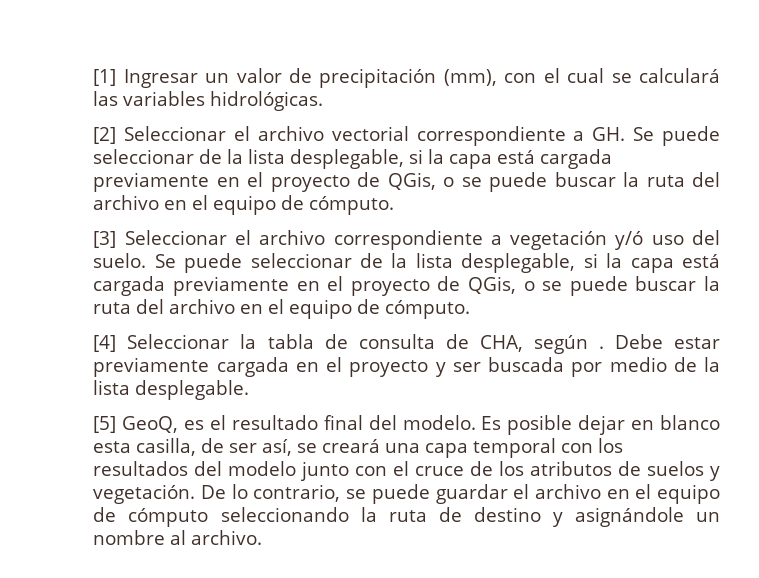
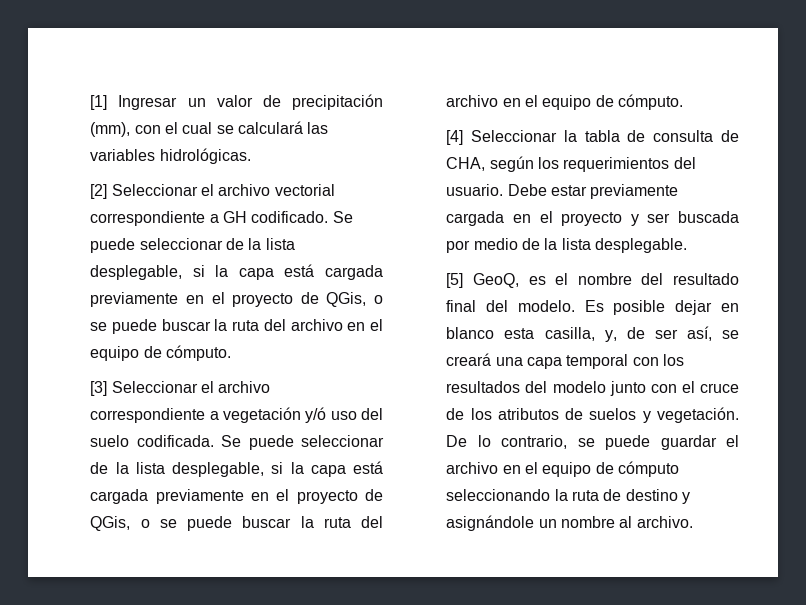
- [2] Seleccionar el archivo vectorial correspondiente a GH. Se puede seleccionar de la lista desplegable, si la capa está cargada previamente en el proyecto de QGis, o se puede buscar la ruta del archivo en el equipo de cómputo.
+ [2] Seleccionar el archivo vectorial correspondiente a GH codificado. Se puede seleccionar de la lista desplegable, si la capa está cargada previamente en el proyecto de QGis, o se puede buscar la ruta del archivo en el equipo de cómputo.
- [3] Seleccionar el archivo correspondiente a vegetación y/ó uso del suelo.
+ [3] Seleccionar el archivo correspondiente a vegetación y/ó uso del suelo codificada.
- [4] Seleccionar la tabla de consulta de CHA, según .
+ [4] Seleccionar la tabla de consulta de CHA, según los requerimientos del usuario.
- [5] GeoQ, es el resultado final del modelo.
+ [5] GeoQ, es el nombre del resultado final del modelo.
- Es posible dejar en blanco esta casilla, de ser así, se creará una capa temporal con los resultados del modelo junto con el cruce de los atributos de suelos y vegetación.
+ Es posible dejar en blanco esta casilla, y, de ser así, se creará una capa temporal con los resultados del modelo junto con el cruce de los atributos de suelos y vegetación.

